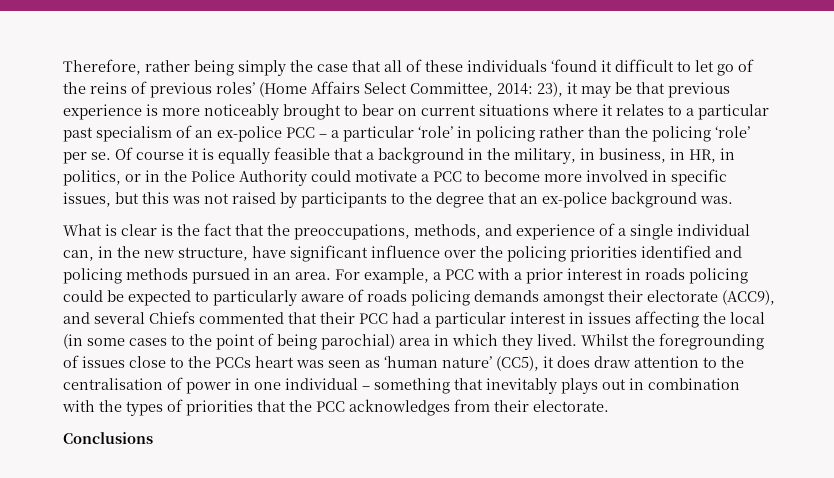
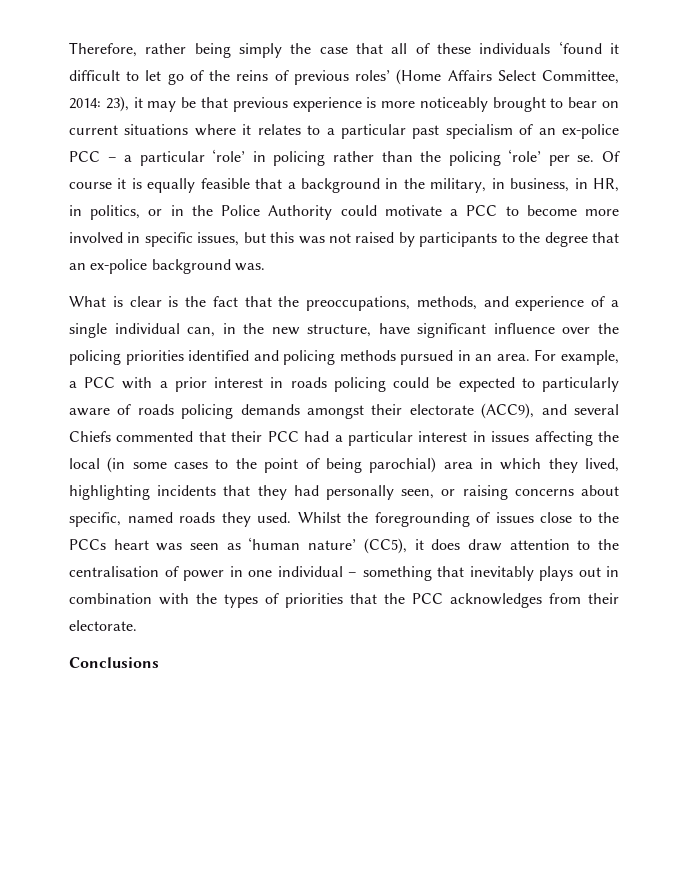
- For example, a PCC with a prior interest in roads policing could be expected to particularly aware of roads policing demands amongst their electorate (ACC9), and several Chiefs commented that their PCC had a particular interest in issues affecting the local (in some cases to the point of being parochial) area in which they lived.
+ For example, a PCC with a prior interest in roads policing could be expected to particularly aware of roads policing demands amongst their electorate (ACC9), and several Chiefs commented that their PCC had a particular interest in issues affecting the local (in some cases to the point of being parochial) area in which they lived, highlighting incidents that they had personally seen, or raising concerns about specific, named roads they used.

